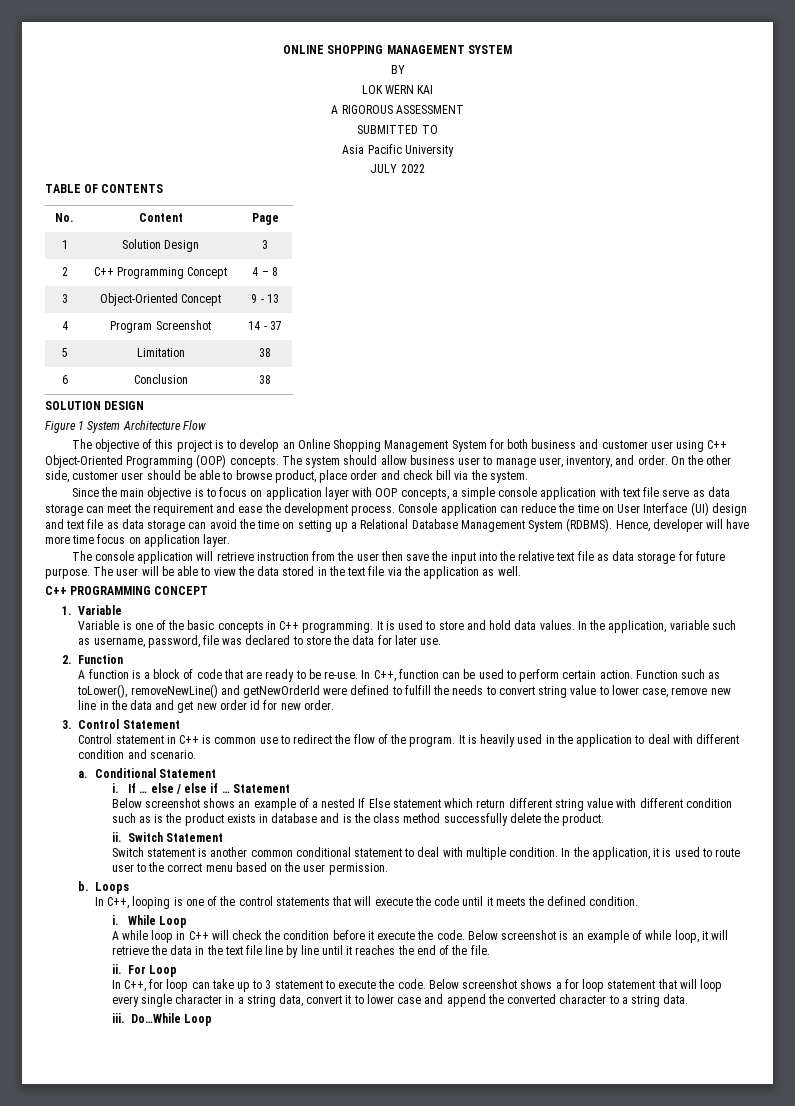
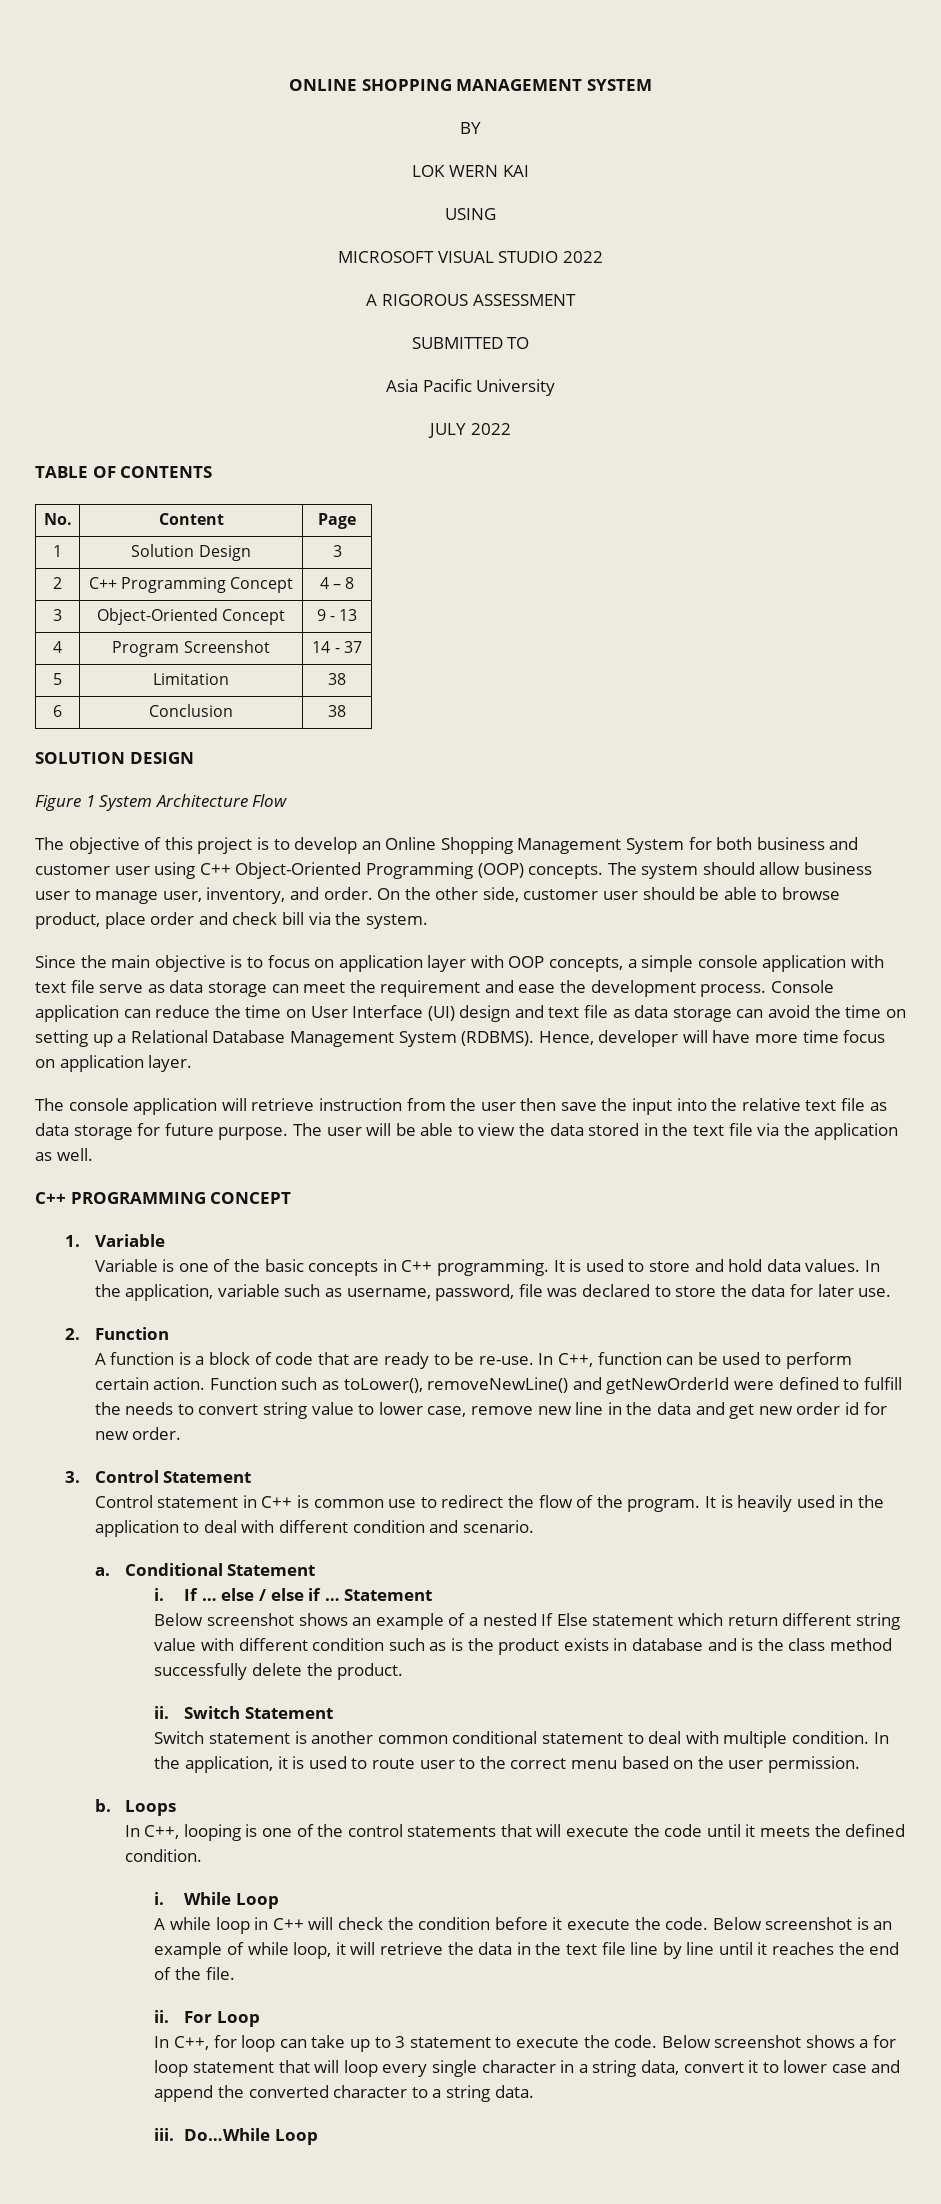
+ USING
+ MICROSOFT VISUAL STUDIO 2022

